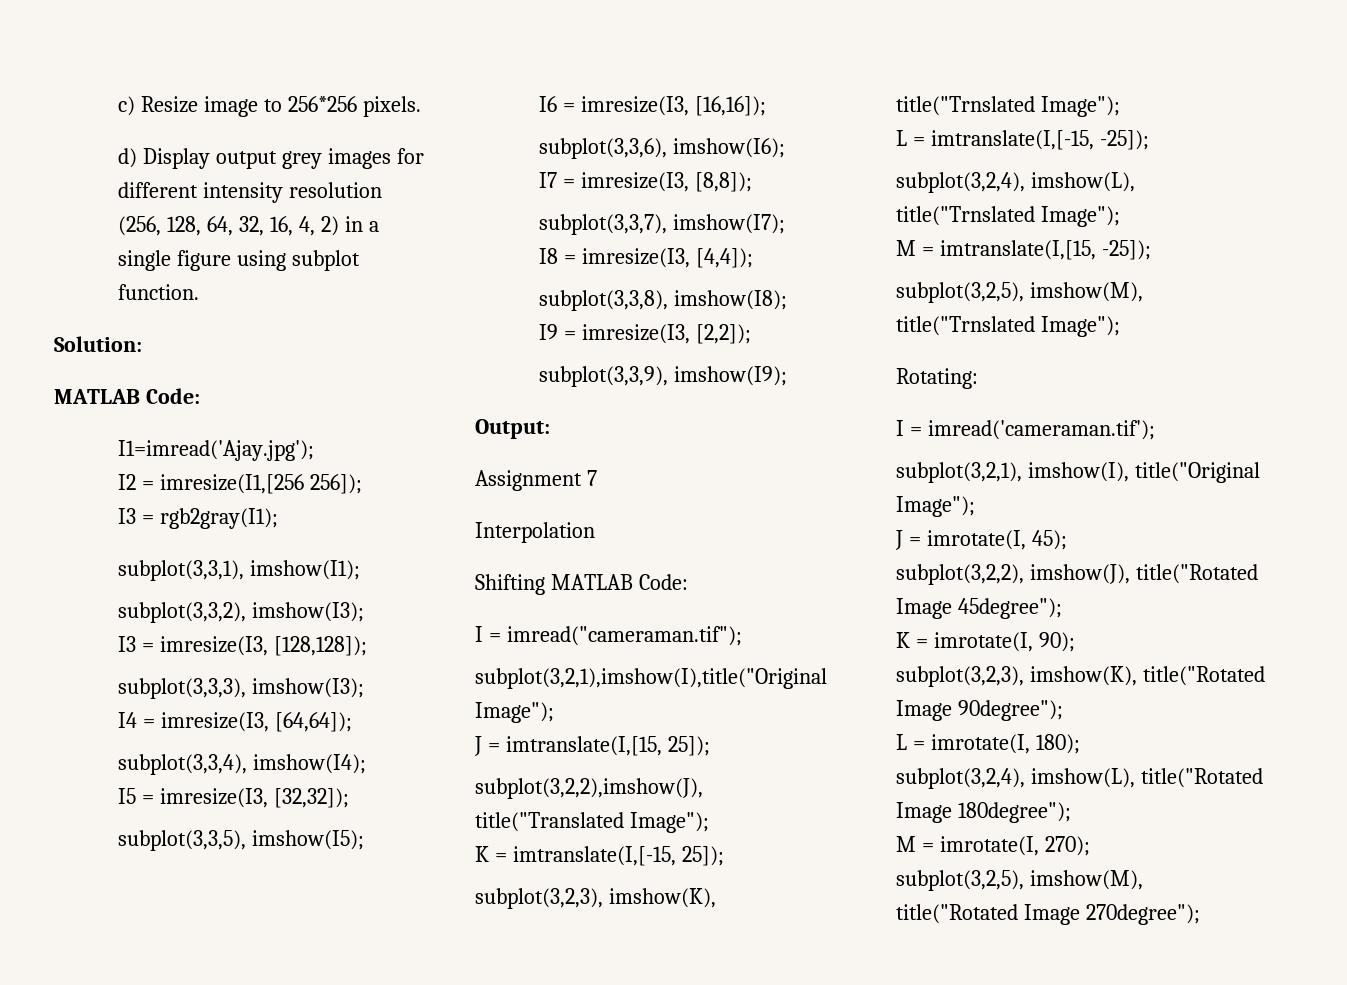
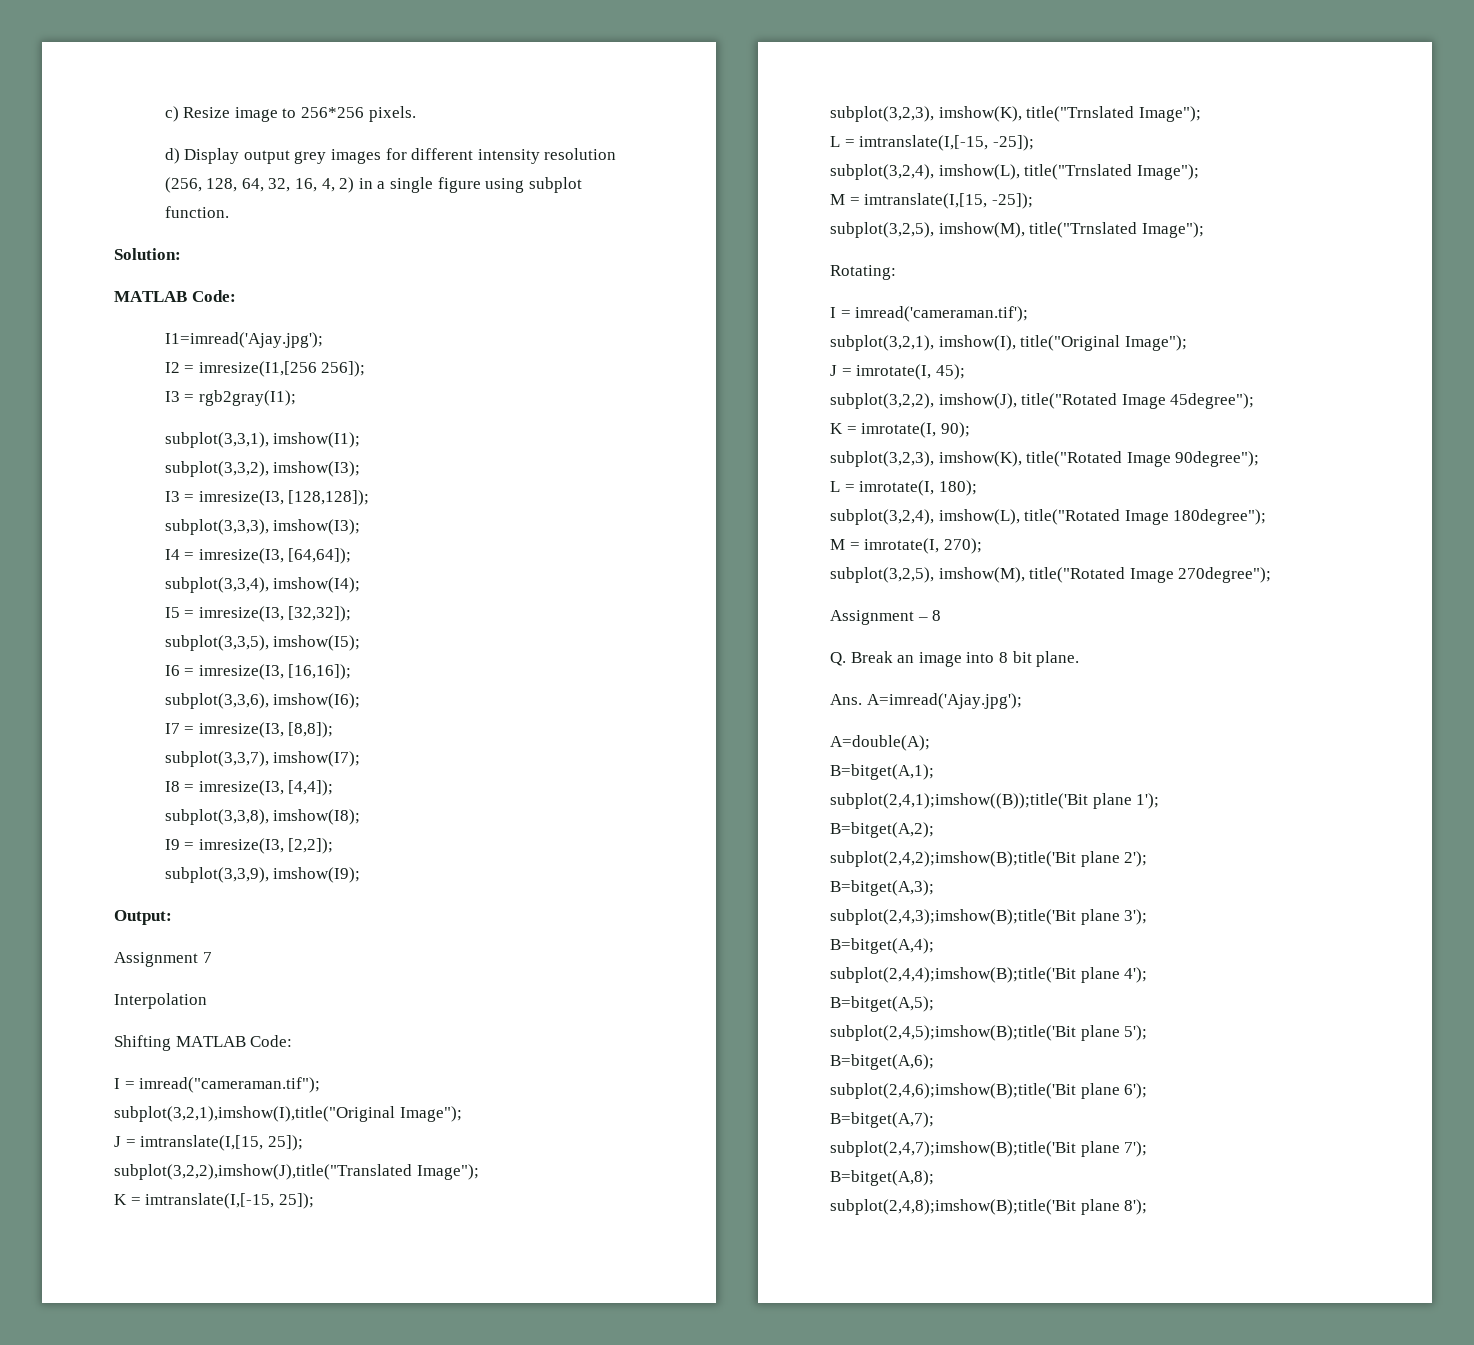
+ Assignment – 8
+ Q. Break an image into 8 bit plane.
+ Ans. A=imread('Ajay.jpg');
+ A=double(A);
+ B=bitget(A,1);
+ subplot(2,4,1);imshow((B));title('Bit plane 1');
+ B=bitget(A,2);
+ subplot(2,4,2);imshow(B);title('Bit plane 2');
+ B=bitget(A,3);
+ subplot(2,4,3);imshow(B);title('Bit plane 3');
+ B=bitget(A,4);
+ subplot(2,4,4);imshow(B);title('Bit plane 4');
+ B=bitget(A,5);
+ subplot(2,4,5);imshow(B);title('Bit plane 5');
+ B=bitget(A,6);
+ subplot(2,4,6);imshow(B);title('Bit plane 6');
+ B=bitget(A,7);
+ subplot(2,4,7);imshow(B);title('Bit plane 7');
+ B=bitget(A,8);
+ subplot(2,4,8);imshow(B);title('Bit plane 8');

